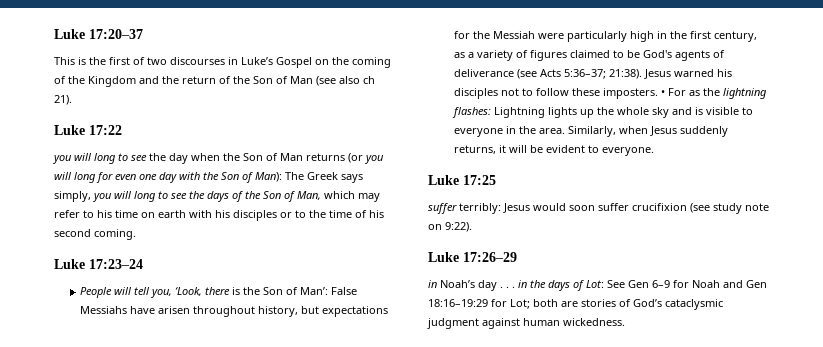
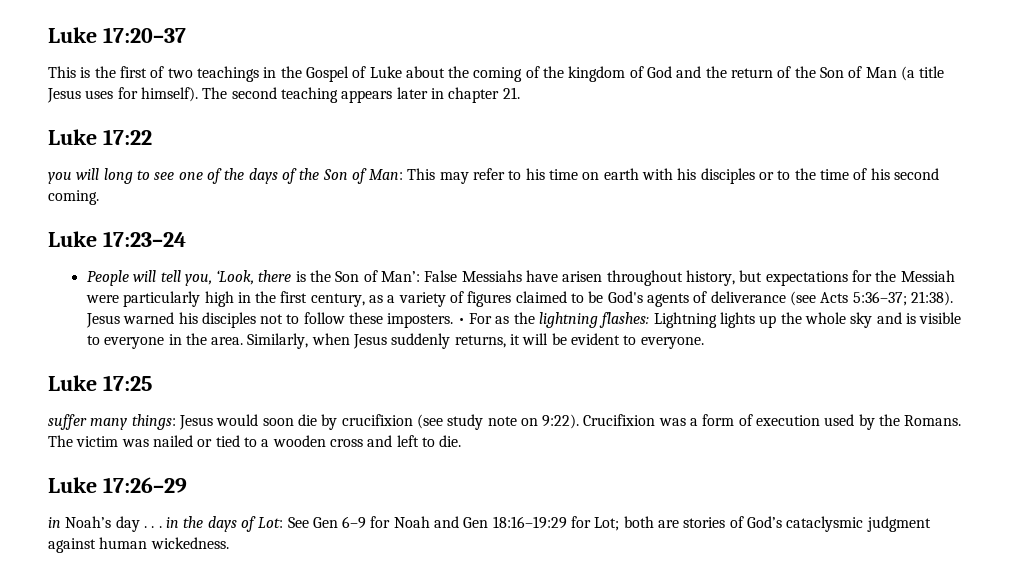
- This is the first of two discourses in Luke’s Gospel on the coming of the Kingdom and the return of the Son of Man (see also ch 21).
+ This is the first of two teachings in the Gospel of Luke about the coming of the kingdom of God and the return of the Son of Man (a title Jesus uses for himself). The second teaching appears later in chapter 21.
- you will long to see the day when the Son of Man returns (or you will long for even one day with the Son of Man): The Greek says simply, you will long to see the days of the Son of Man, which may refer to his time on earth with his disciples or to the time of his second coming.
+ you will long to see one of the days of the Son of Man: This may refer to his time on earth with his disciples or to the time of his second coming.
- suffer terribly: Jesus would soon suffer crucifixion (see study note on 9:22).
+ suffer many things: Jesus would soon die by crucifixion (see study note on 9:22). Crucifixion was a form of execution used by the Romans. The victim was nailed or tied to a wooden cross and left to die.

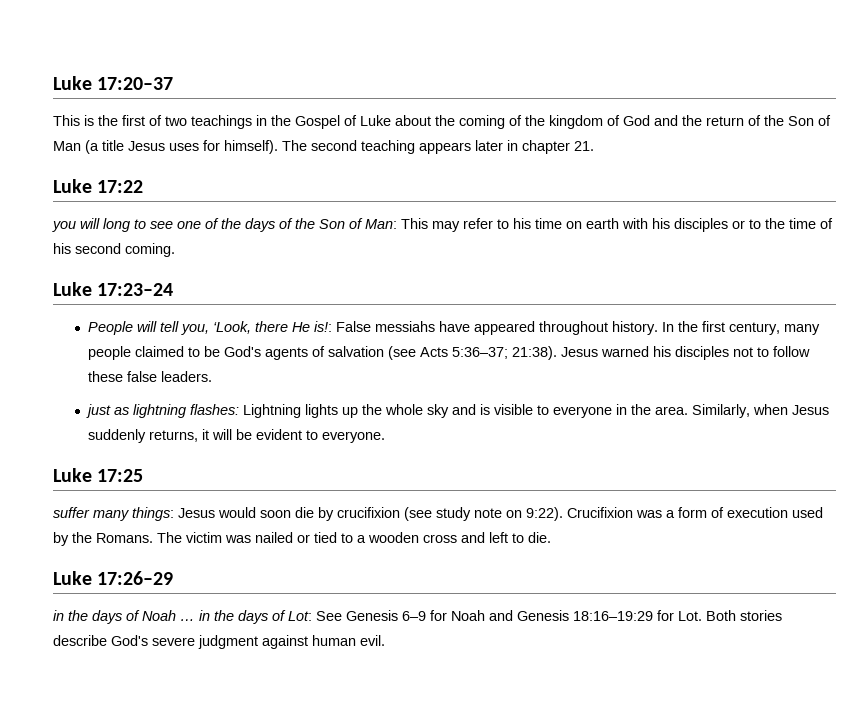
- People will tell you, ‘Look, there is the Son of Man’: False Messiahs have arisen throughout history, but expectations for the Messiah were particularly high in the first century, as a variety of figures claimed to be God's agents of deliverance (see Acts 5:36–37; 21:38).
+ People will tell you, ‘Look, there He is!: False messiahs have appeared throughout history. In the first century, many people claimed to be God's agents of salvation (see Acts 5:36–37; 21:38).
- Jesus warned his disciples not to follow these imposters. • For as the lightning flashes: Lightning lights up the whole sky and is visible to everyone in the area.
+ Jesus warned his disciples not to follow these false leaders.
+ just as lightning flashes: Lightning lights up the whole sky and is visible to everyone in the area.
- in Noah’s day . . . in the days of Lot: See Gen 6–9 for Noah and Gen 18:16–19:29 for Lot; both are stories of God’s cataclysmic judgment against human wickedness.
+ in the days of Noah … in the days of Lot: See Genesis 6–9 for Noah and Genesis 18:16–19:29 for Lot. Both stories describe God's severe judgment against human evil.

